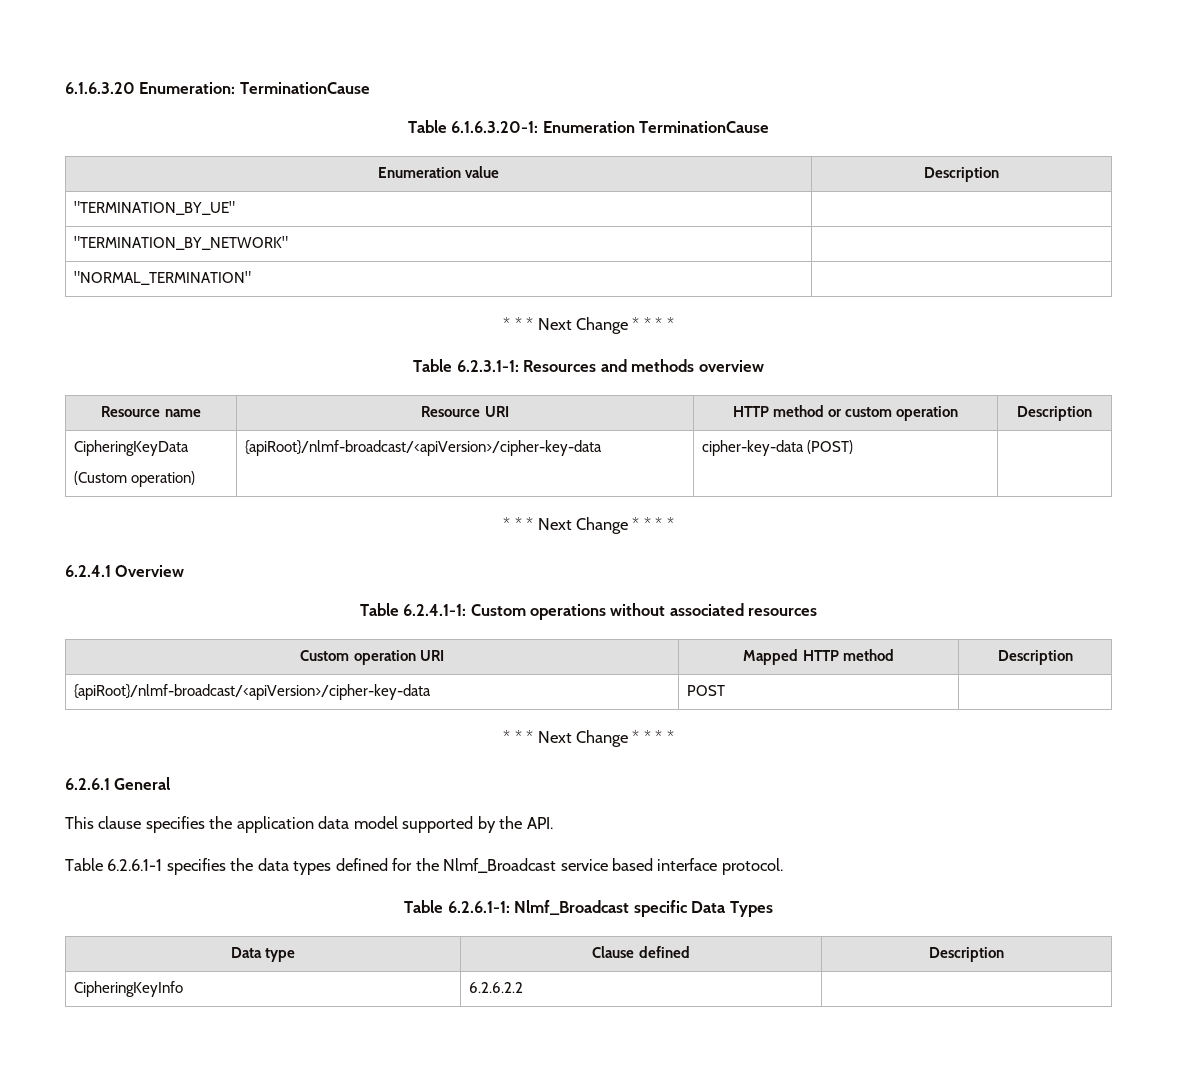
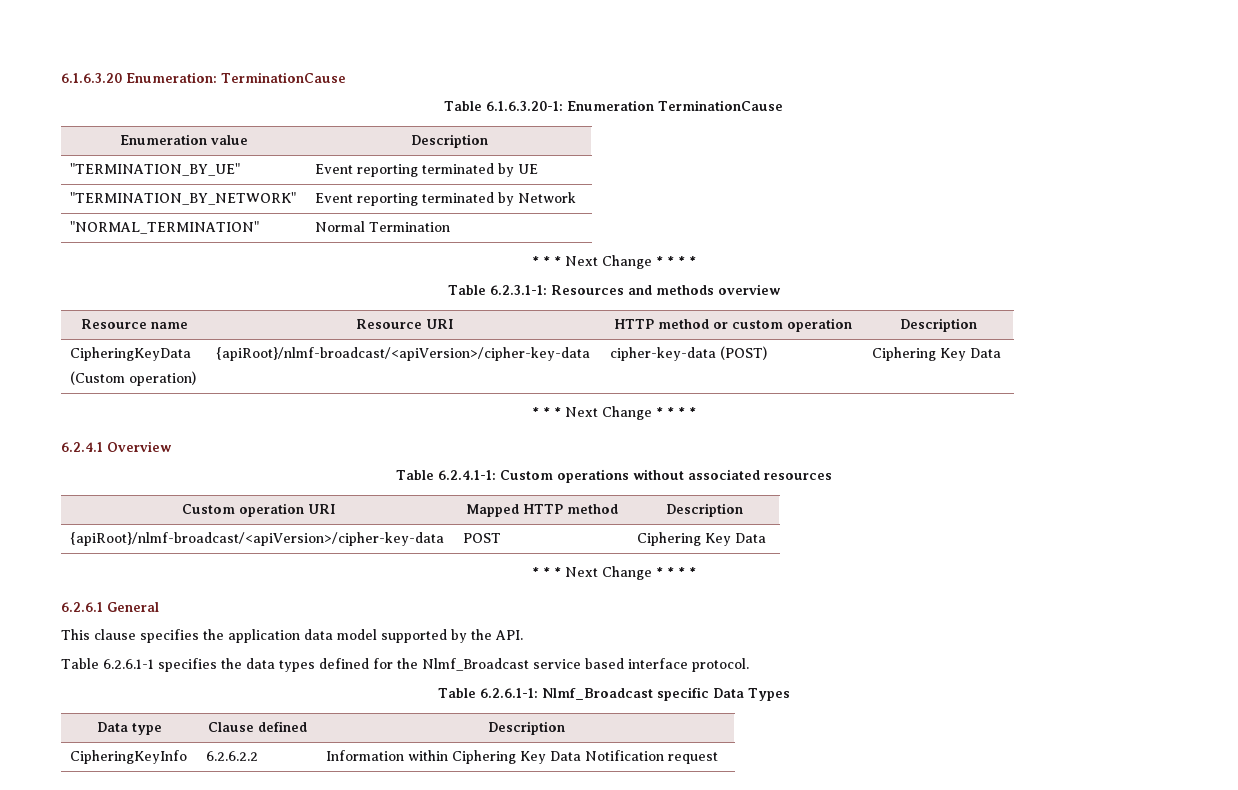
- "TERMINATION_BY_UE" |
- "TERMINATION_BY_NETWORK" |
+ "TERMINATION_BY_UE" | Event reporting terminated by UE
+ "TERMINATION_BY_NETWORK" | Event reporting terminated by Network
- "NORMAL_TERMINATION" |
+ "NORMAL_TERMINATION" | Normal Termination
  CipheringKeyData
- (Custom operation) | {apiRoot}/nlmf-broadcast/<apiVersion>/cipher-key-data | cipher-key-data (POST) |
+ (Custom operation) | {apiRoot}/nlmf-broadcast/<apiVersion>/cipher-key-data | cipher-key-data (POST) | Ciphering Key Data
- {apiRoot}/nlmf-broadcast/<apiVersion>/cipher-key-data | POST |
+ {apiRoot}/nlmf-broadcast/<apiVersion>/cipher-key-data | POST | Ciphering Key Data
- CipheringKeyInfo | 6.2.6.2.2 |
+ CipheringKeyInfo | 6.2.6.2.2 | Information within Ciphering Key Data Notification request

